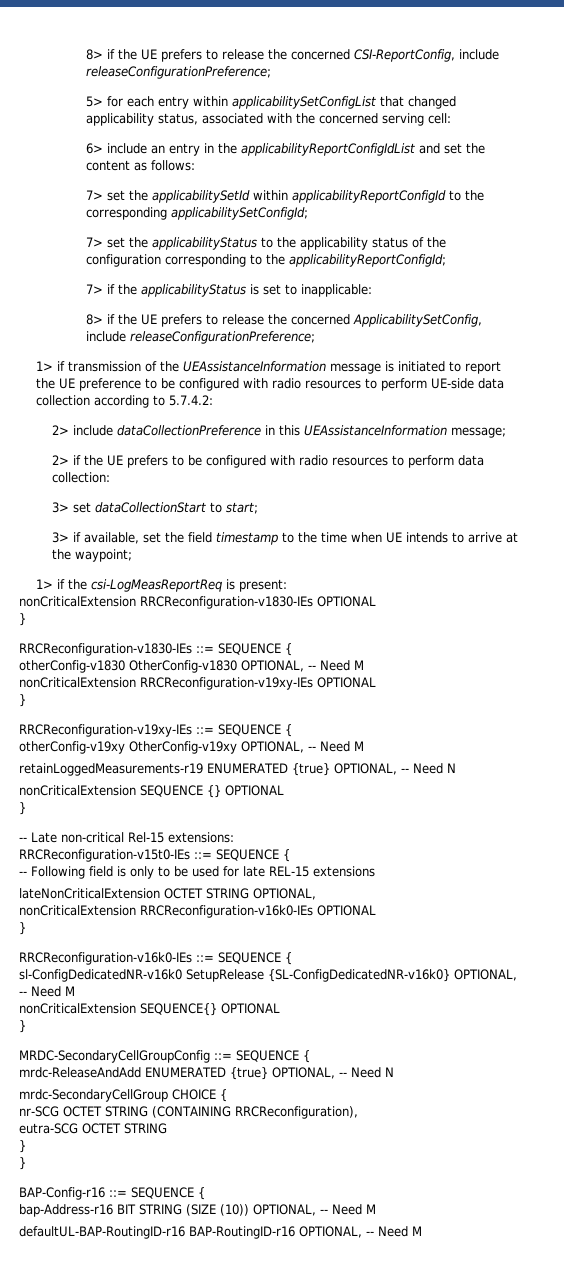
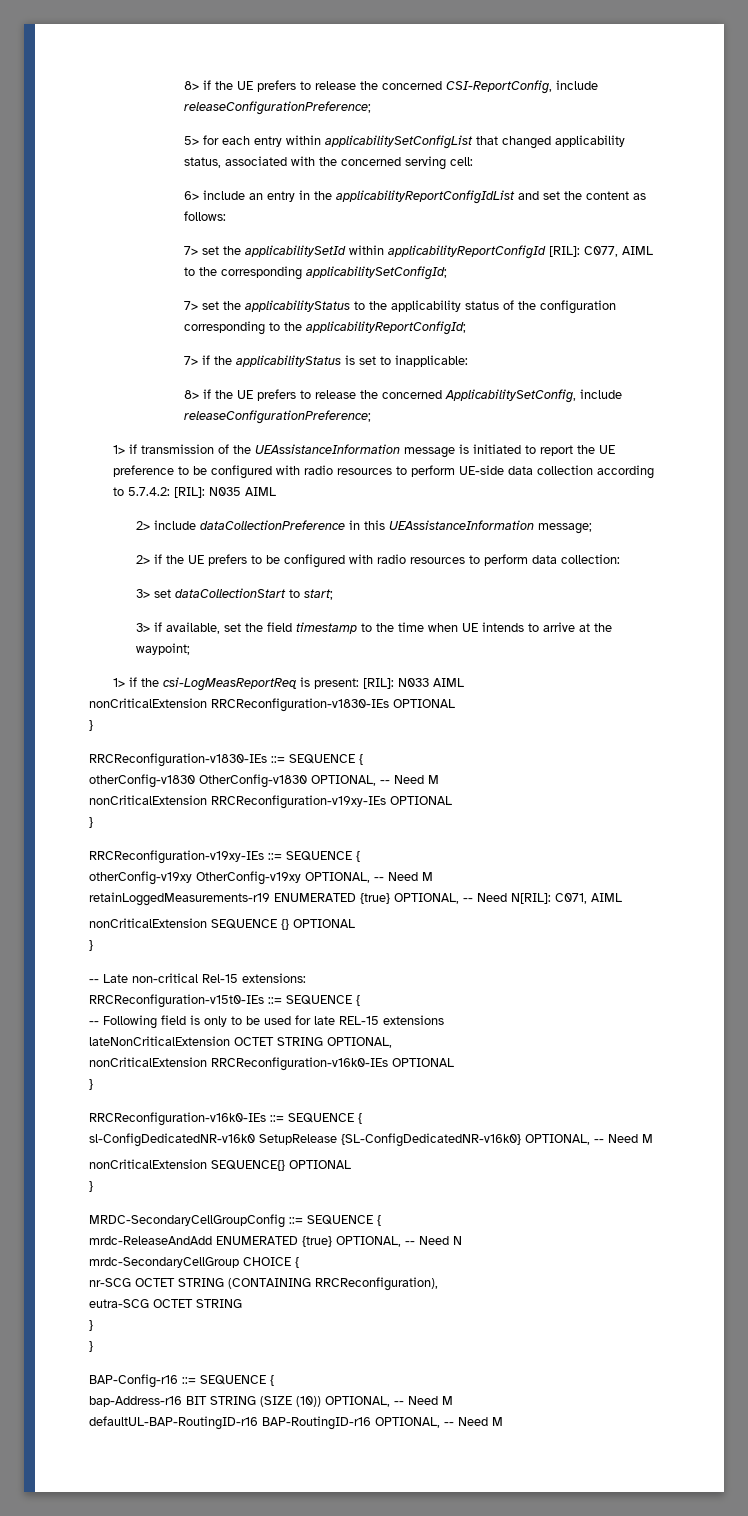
- 7> set the applicabilitySetId within applicabilityReportConfigId to the corresponding applicabilitySetConfigId;
+ 7> set the applicabilitySetId within applicabilityReportConfigId [RIL]: C077, AIML to the corresponding applicabilitySetConfigId;
- 1> if transmission of the UEAssistanceInformation message is initiated to report the UE preference to be configured with radio resources to perform UE-side data collection according to 5.7.4.2:
+ 1> if transmission of the UEAssistanceInformation message is initiated to report the UE preference to be configured with radio resources to perform UE-side data collection according to 5.7.4.2: [RIL]: N035 AIML
- 1> if the csi-LogMeasReportReq is present:
+ 1> if the csi-LogMeasReportReq is present: [RIL]: N033 AIML
- retainLoggedMeasurements-r19 ENUMERATED {true} OPTIONAL, -- Need N
+ retainLoggedMeasurements-r19 ENUMERATED {true} OPTIONAL, -- Need N[RIL]: C071, AIML

